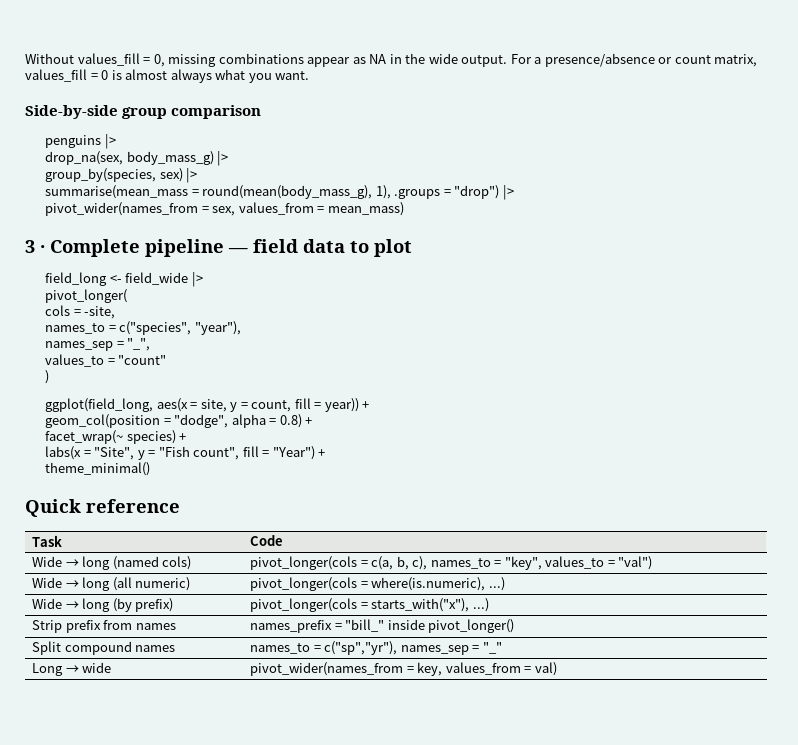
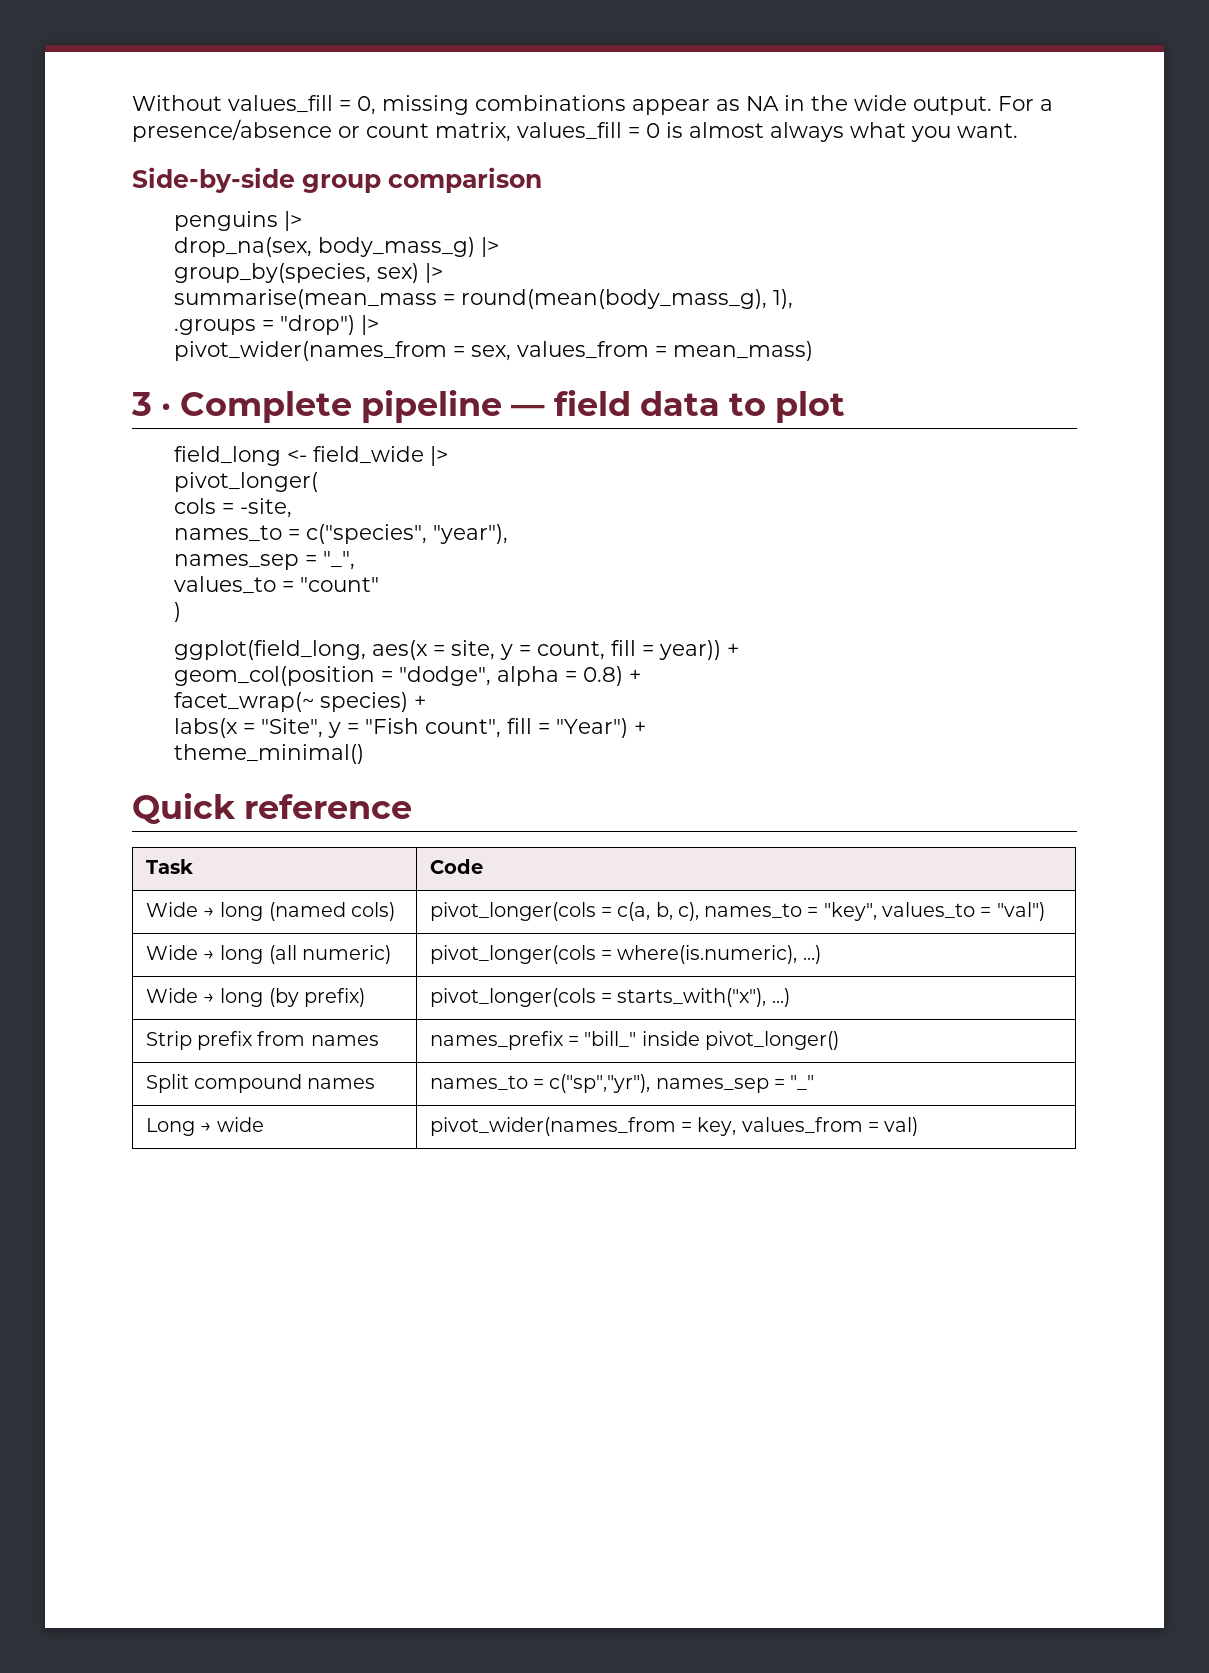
- summarise(mean_mass = round(mean(body_mass_g), 1), .groups = "drop") |>
+ summarise(mean_mass = round(mean(body_mass_g), 1),
+ .groups = "drop") |>

